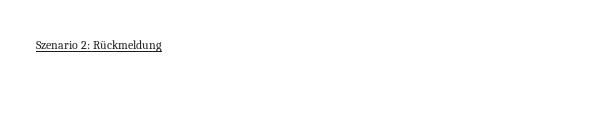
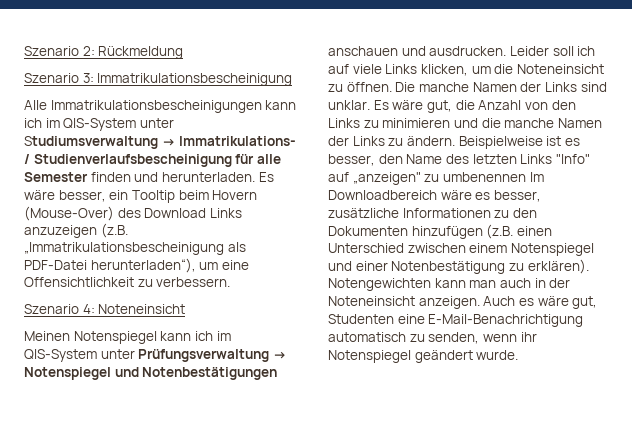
+ Szenario 3: Immatrikulationsbescheinigung
+ Alle Immatrikulationsbescheinigungen kann ich im QIS-System unter Studiumsverwaltung → Immatrikulations- / Studienverlaufsbescheinigung für alle Semester finden und herunterladen. Es wäre besser, ein Tooltip beim Hovern (Mouse-Over) des Download Links anzuzeigen (z.B. „Immatrikulationsbescheinigung als PDF-Datei herunterladen“), um eine Offensichtlichkeit zu verbessern.
+ Szenario 4: Noteneinsicht
+ Meinen Notenspiegel kann ich im QIS-System unter Prüfungsverwaltung → Notenspiegel und Notenbestätigungen anschauen und ausdrucken. Leider soll ich auf viele Links klicken, um die Noteneinsicht zu öffnen. Die manche Namen der Links sind unklar. Es wäre gut, die Anzahl von den Links zu minimieren und die manche Namen der Links zu ändern. Beispielweise ist es besser, den Name des letzten Links "Info" auf „anzeigen" zu umbenennen Im Downloadbereich wäre es besser, zusätzliche Informationen zu den Dokumenten hinzufügen (z.B. einen Unterschied zwischen einem Notenspiegel und einer Notenbestätigung zu erklären). Notengewichten kann man auch in der Noteneinsicht anzeigen. Auch es wäre gut, Studenten eine E-Mail-Benachrichtigung automatisch zu senden, wenn ihr Notenspiegel geändert wurde.

